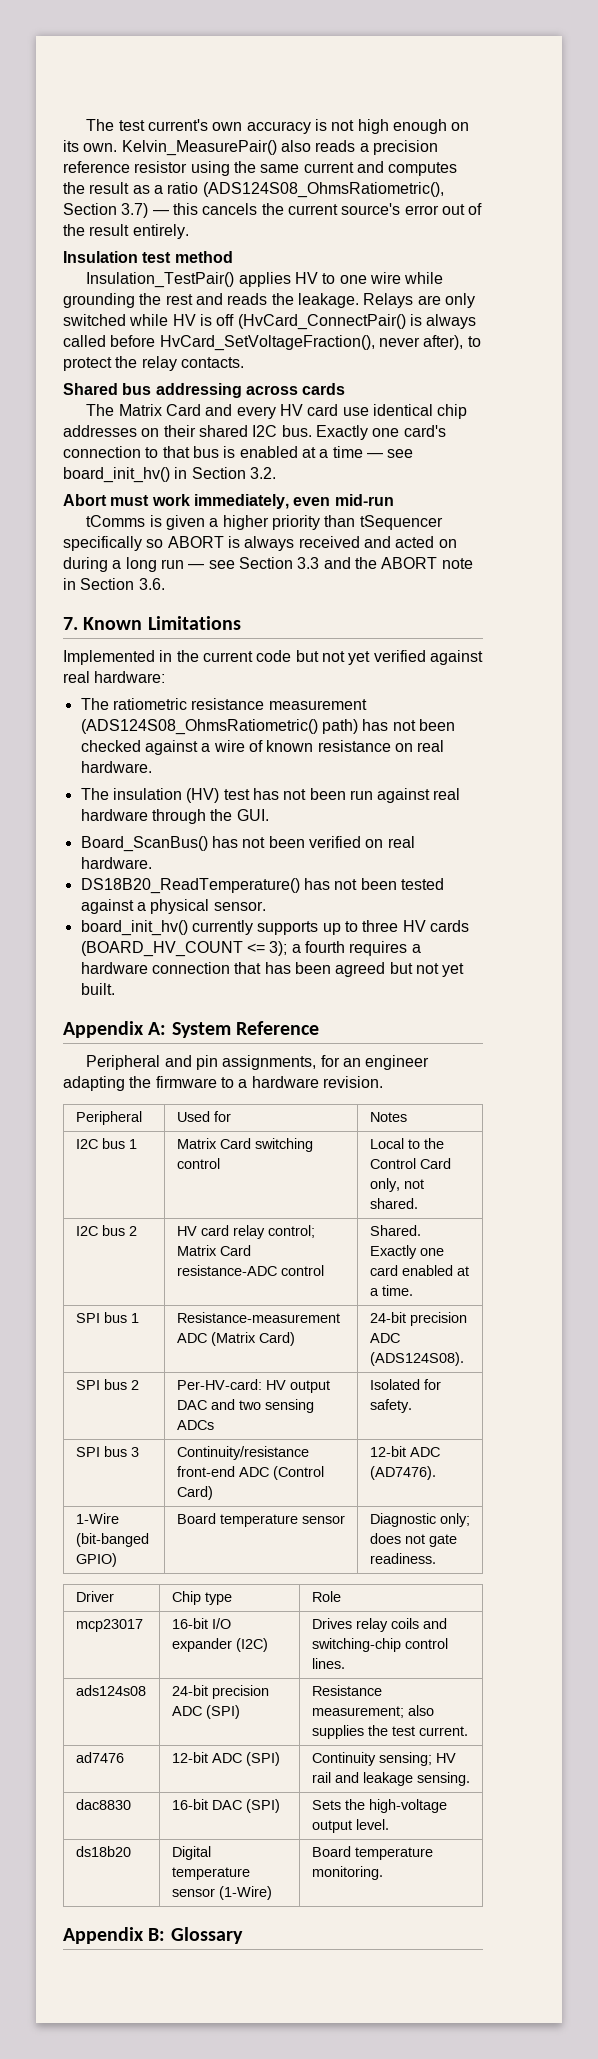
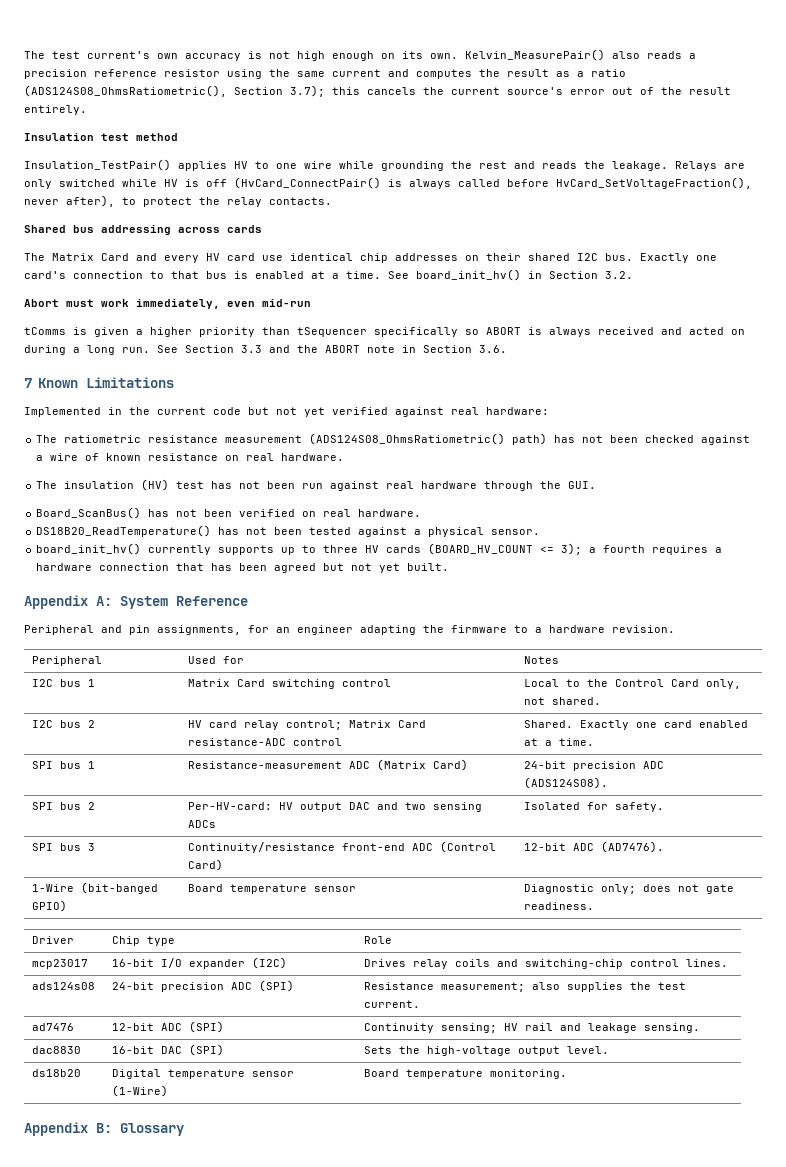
- Kelvin_MeasurePair() also reads a precision reference resistor using the same current and computes the result as a ratio (ADS124S08_OhmsRatiometric(), Section 3.7) — this cancels the current source's error out of the result entirely.
+ Kelvin_MeasurePair() also reads a precision reference resistor using the same current and computes the result as a ratio (ADS124S08_OhmsRatiometric(), Section 3.7); this cancels the current source's error out of the result entirely.
- Exactly one card's connection to that bus is enabled at a time — see board_init_hv() in Section 3.2.
+ Exactly one card's connection to that bus is enabled at a time. See board_init_hv() in Section 3.2.
- tComms is given a higher priority than tSequencer specifically so ABORT is always received and acted on during a long run — see Section 3.3 and the ABORT note in Section 3.6.
+ tComms is given a higher priority than tSequencer specifically so ABORT is always received and acted on during a long run. See Section 3.3 and the ABORT note in Section 3.6.
- 7. Known Limitations
+ 7 Known Limitations

